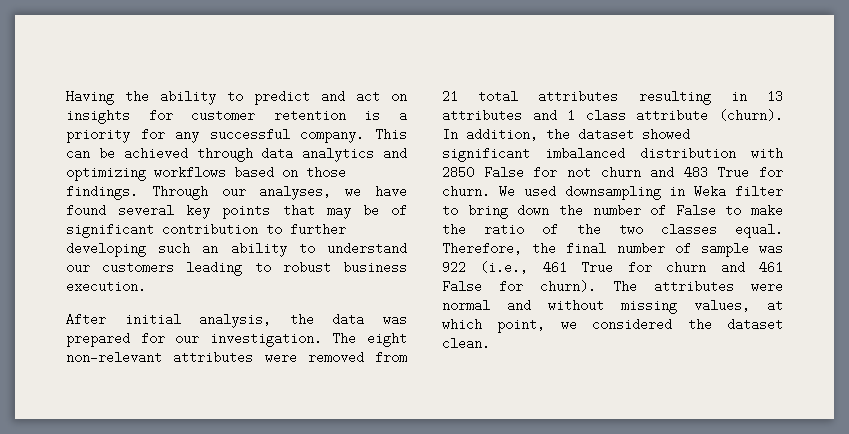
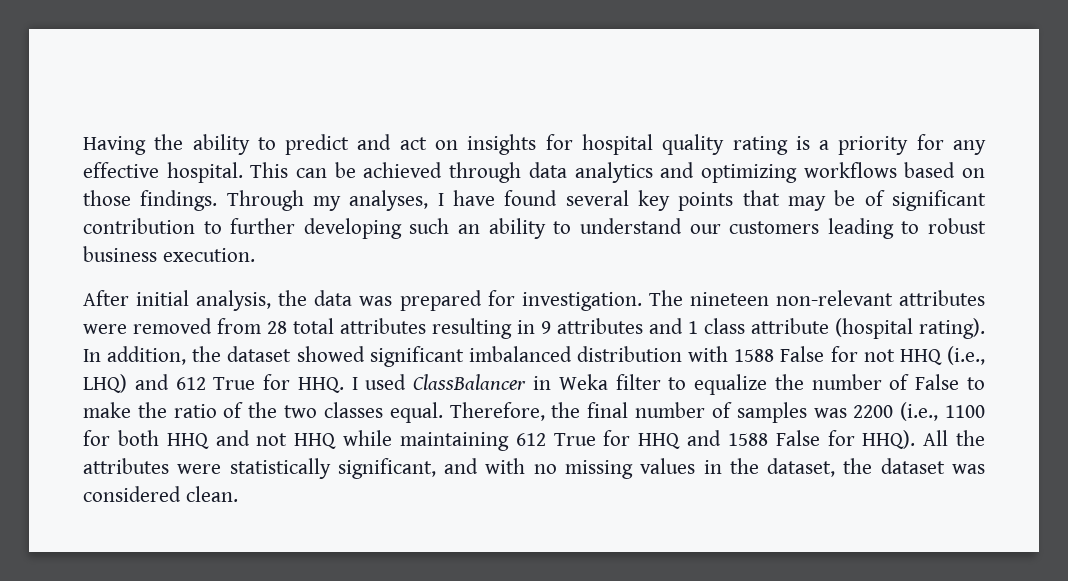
- Having the ability to predict and act on insights for customer retention is a priority for any successful company.
+ Having the ability to predict and act on insights for hospital quality rating is a priority for any effective hospital.
- Through our analyses, we have found several key points that may be of significant contribution to further developing such an ability to understand our customers leading to robust business execution.
+ Through my analyses, I have found several key points that may be of significant contribution to further developing such an ability to understand our customers leading to robust business execution.
- After initial analysis, the data was prepared for our investigation.
+ After initial analysis, the data was prepared for investigation.
- The eight non-relevant attributes were removed from 21 total attributes resulting in 13 attributes and 1 class attribute (churn).
+ The nineteen non-relevant attributes were removed from 28 total attributes resulting in 9 attributes and 1 class attribute (hospital rating).
- In addition, the dataset showed significant imbalanced distribution with 2850 False for not churn and 483 True for churn. We used downsampling in Weka filter to bring down the number of False to make the ratio of the two classes equal.
+ In addition, the dataset showed significant imbalanced distribution with 1588 False for not HHQ (i.e., LHQ) and 612 True for HHQ. I used ClassBalancer in Weka filter to equalize the number of False to make the ratio of the two classes equal.
- Therefore, the final number of sample was 922 (i.e., 461 True for churn and 461 False for churn). The attributes were normal and without missing values, at which point, we considered the dataset clean.
+ Therefore, the final number of samples was 2200 (i.e., 1100 for both HHQ and not HHQ while maintaining 612 True for HHQ and 1588 False for HHQ). All the attributes were statistically significant, and with no missing values in the dataset, the dataset was considered clean.

